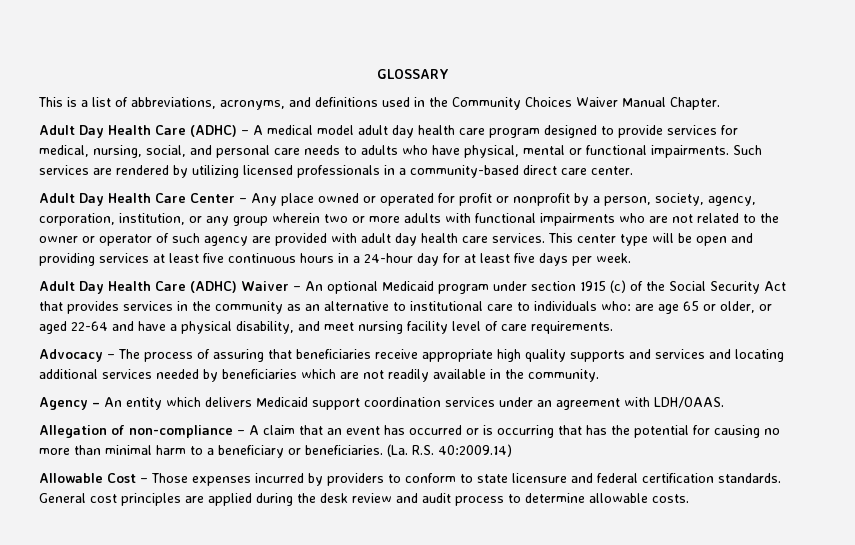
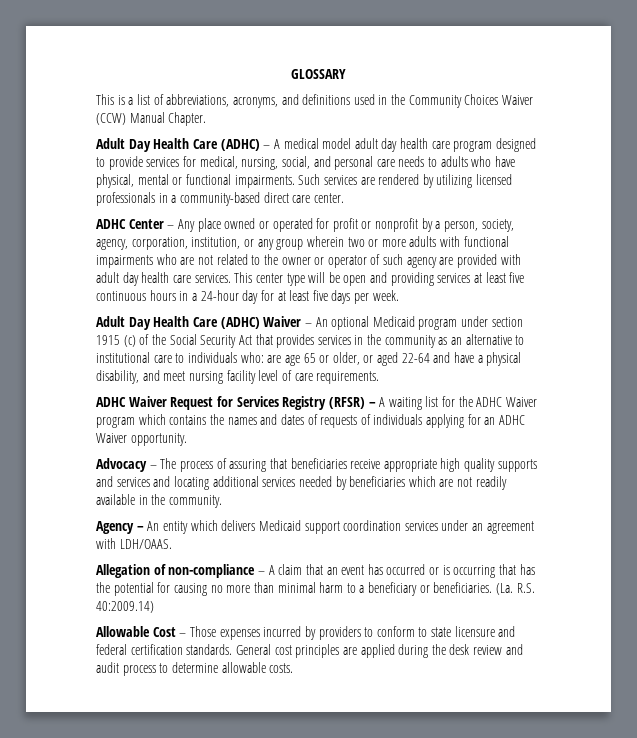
- This is a list of abbreviations, acronyms, and definitions used in the Community Choices Waiver Manual Chapter.
+ This is a list of abbreviations, acronyms, and definitions used in the Community Choices Waiver (CCW) Manual Chapter.
- Adult Day Health Care Center – Any place owned or operated for profit or nonprofit by a person, society, agency, corporation, institution, or any group wherein two or more adults with functional impairments who are not related to the owner or operator of such agency are provided with adult day health care services.
+ ADHC Center – Any place owned or operated for profit or nonprofit by a person, society, agency, corporation, institution, or any group wherein two or more adults with functional impairments who are not related to the owner or operator of such agency are provided with adult day health care services.
+ ADHC Waiver Request for Services Registry (RFSR) – A waiting list for the ADHC Waiver program which contains the names and dates of requests of individuals applying for an ADHC Waiver opportunity.

